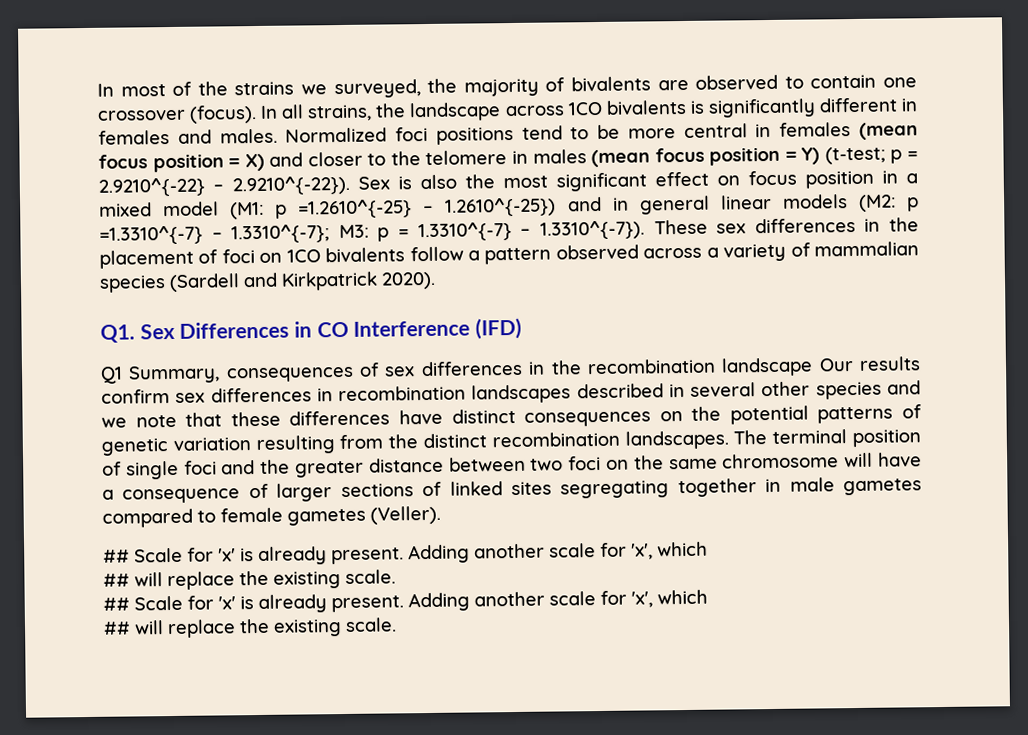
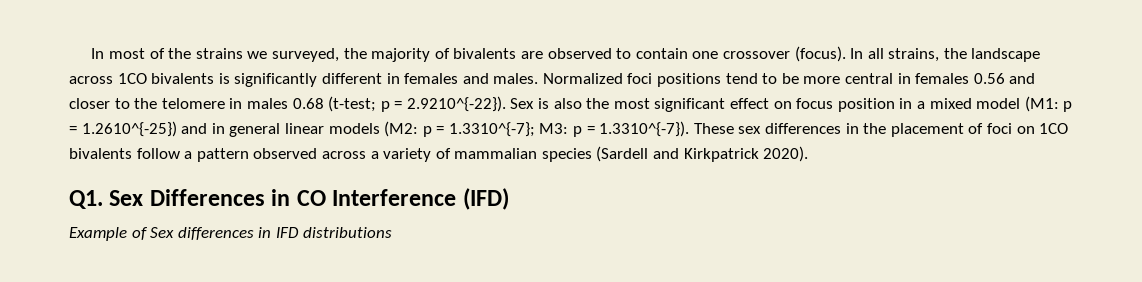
- Normalized foci positions tend to be more central in females (mean focus position = X) and closer to the telomere in males (mean focus position = Y) (t-test;
+ Normalized foci positions tend to be more central in females 0.56 and closer to the telomere in males 0.68 (t-test;
- p = 2.9210^{-22} – 2.9210^{-22}). Sex is also the most significant effect on focus position in a mixed model (M1:
+ p = 2.9210^{-22}). Sex is also the most significant effect on focus position in a mixed model (M1:
- p =1.2610^{-25} – 1.2610^{-25}) and in general linear models (M2:
+ p = 1.2610^{-25}) and in general linear models (M2:
- p =1.3310^{-7} – 1.3310^{-7};
+ p = 1.3310^{-7};
- p = 1.3310^{-7} – 1.3310^{-7}). These sex differences in the placement of foci on 1CO bivalents follow a pattern observed across a variety of mammalian species (Sardell and Kirkpatrick 2020).
+ p = 1.3310^{-7}). These sex differences in the placement of foci on 1CO bivalents follow a pattern observed across a variety of mammalian species (Sardell and Kirkpatrick 2020).
- Q1 Summary, consequences of sex differences in the recombination landscape Our results confirm sex differences in recombination landscapes described in several other species and we note that these differences have distinct consequences on the potential patterns of genetic variation resulting from the distinct recombination landscapes. The terminal position of single foci and the greater distance between two foci on the same chromosome will have a consequence of larger sections of linked sites segregating together in male gametes compared to female gametes (Veller).
- ## Scale for 'x' is already present. Adding another scale for 'x', which
- ## will replace the existing scale.
- ## Scale for 'x' is already present. Adding another scale for 'x', which
- ## will replace the existing scale.
+ Example of Sex differences in IFD distributions

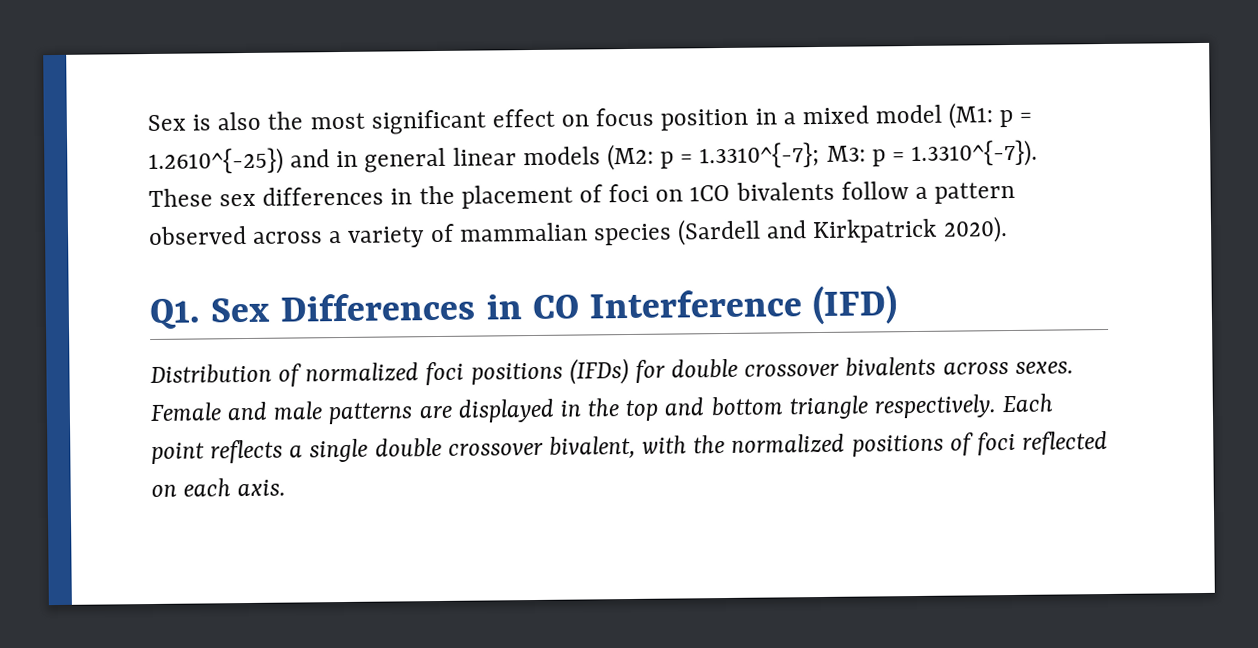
- In most of the strains we surveyed, the majority of bivalents are observed to contain one crossover (focus). In all strains, the landscape across 1CO bivalents is significantly different in females and males. Normalized foci positions tend to be more central in females 0.56 and closer to the telomere in males 0.68 (t-test; p = 2.9210^{-22}). Sex is also the most significant effect on focus position in a mixed model (M1: p = 1.2610^{-25}) and in general linear models (M2: p = 1.3310^{-7}; M3: p = 1.3310^{-7}). These sex differences in the placement of foci on 1CO bivalents follow a pattern observed across a variety of mammalian species (Sardell and Kirkpatrick 2020).
+ Sex is also the most significant effect on focus position in a mixed model (M1: p = 1.2610^{-25}) and in general linear models (M2: p = 1.3310^{-7}; M3: p = 1.3310^{-7}). These sex differences in the placement of foci on 1CO bivalents follow a pattern observed across a variety of mammalian species (Sardell and Kirkpatrick 2020).
- Example of Sex differences in IFD distributions
+ Distribution of normalized foci positions (IFDs) for double crossover bivalents across sexes. Female and male patterns are displayed in the top and bottom triangle respectively. Each point reflects a single double crossover bivalent, with the normalized positions of foci reflected on each axis.

